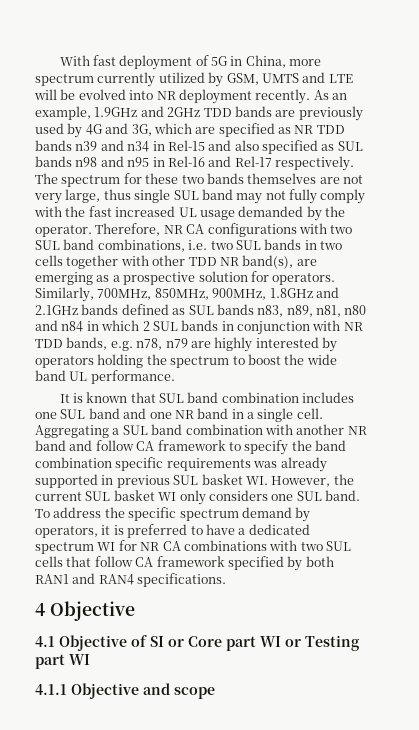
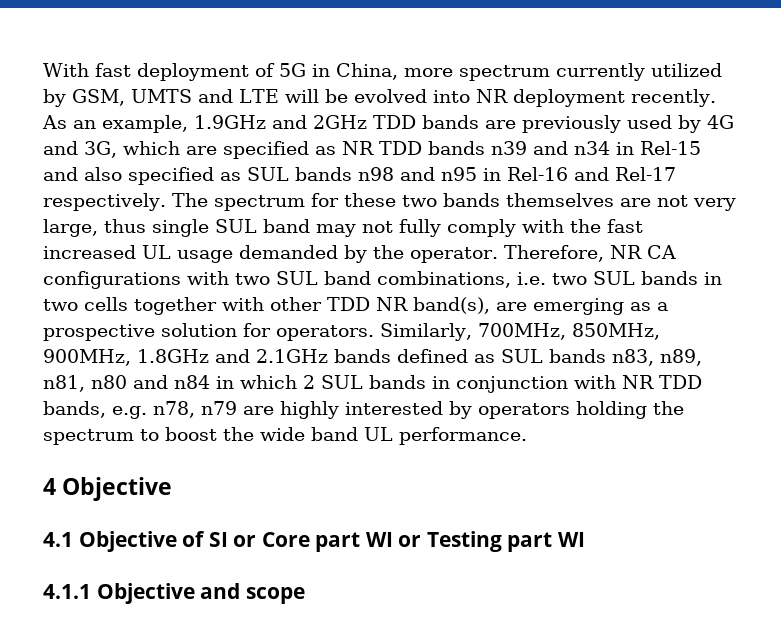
- It is known that SUL band combination includes one SUL band and one NR band in a single cell. Aggregating a SUL band combination with another NR band and follow CA framework to specify the band combination specific requirements was already supported in previous SUL basket WI. However, the current SUL basket WI only considers one SUL band. To address the specific spectrum demand by operators, it is preferred to have a dedicated spectrum WI for NR CA combinations with two SUL cells that follow CA framework specified by both RAN1 and RAN4 specifications.

